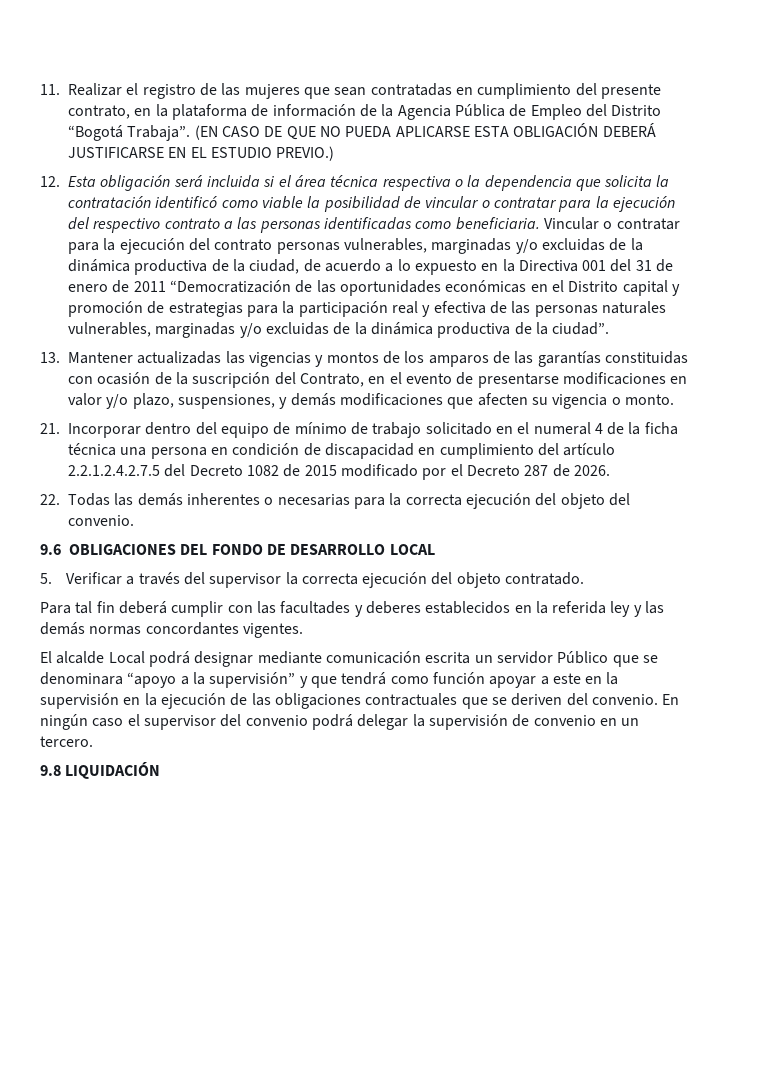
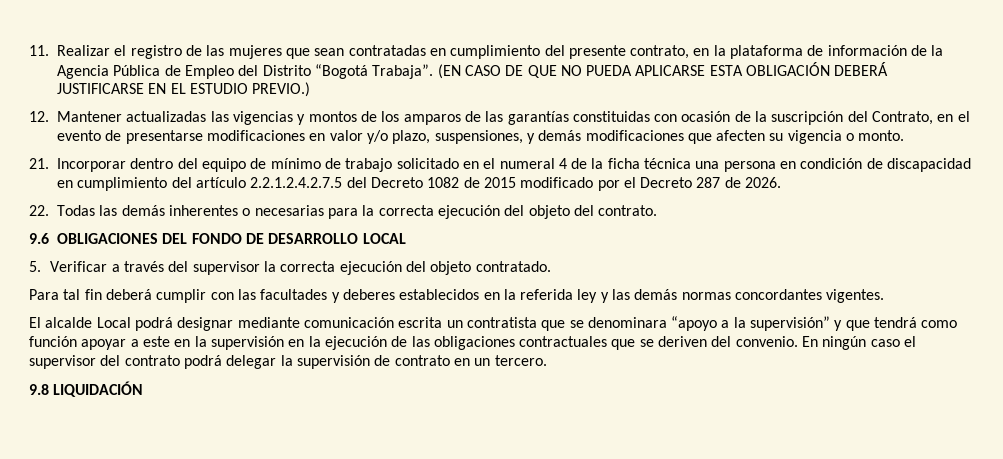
- 12. Esta obligación será incluida si el área técnica respectiva o la dependencia que solicita la contratación identificó como viable la posibilidad de vincular o contratar para la ejecución del respectivo contrato a las personas identificadas como beneficiaria. Vincular o contratar para la ejecución del contrato personas vulnerables, marginadas y/o excluidas de la dinámica productiva de la ciudad, de acuerdo a lo expuesto en la Directiva 001 del 31 de enero de 2011 “Democratización de las oportunidades económicas en el Distrito capital y promoción de estrategias para la participación real y efectiva de las personas naturales vulnerables, marginadas y/o excluidas de la dinámica productiva de la ciudad”.
- 13. Mantener actualizadas las vigencias y montos de los amparos de las garantías constituidas con ocasión de la suscripción del Contrato, en el evento de presentarse modificaciones en valor y/o plazo, suspensiones, y demás modificaciones que afecten su vigencia o monto.
+ 12. Mantener actualizadas las vigencias y montos de los amparos de las garantías constituidas con ocasión de la suscripción del Contrato, en el evento de presentarse modificaciones en valor y/o plazo, suspensiones, y demás modificaciones que afecten su vigencia o monto.
- 22. Todas las demás inherentes o necesarias para la correcta ejecución del objeto del convenio.
+ 22. Todas las demás inherentes o necesarias para la correcta ejecución del objeto del contrato.
- El alcalde Local podrá designar mediante comunicación escrita un servidor Público que se denominara “apoyo a la supervisión” y que tendrá como función apoyar a este en la supervisión en la ejecución de las obligaciones contractuales que se deriven del convenio.
+ El alcalde Local podrá designar mediante comunicación escrita un contratista que se denominara “apoyo a la supervisión” y que tendrá como función apoyar a este en la supervisión en la ejecución de las obligaciones contractuales que se deriven del convenio.
- En ningún caso el supervisor del convenio podrá delegar la supervisión de convenio en un tercero.
+ En ningún caso el supervisor del contrato podrá delegar la supervisión de contrato en un tercero.

